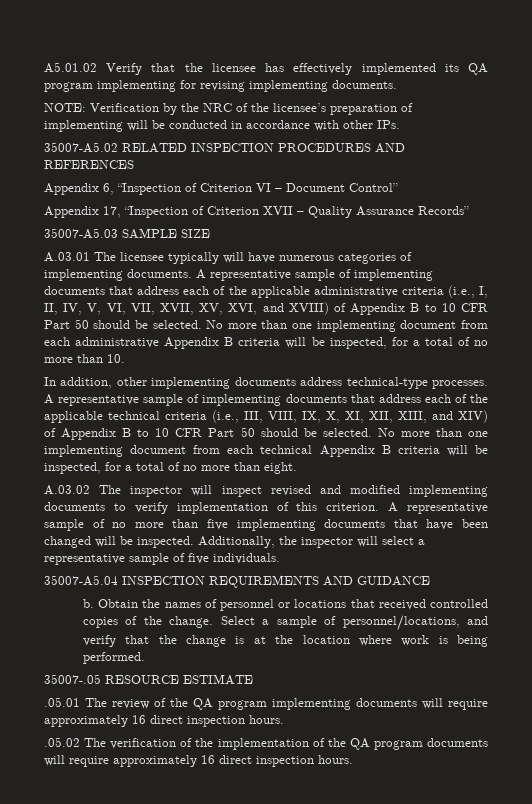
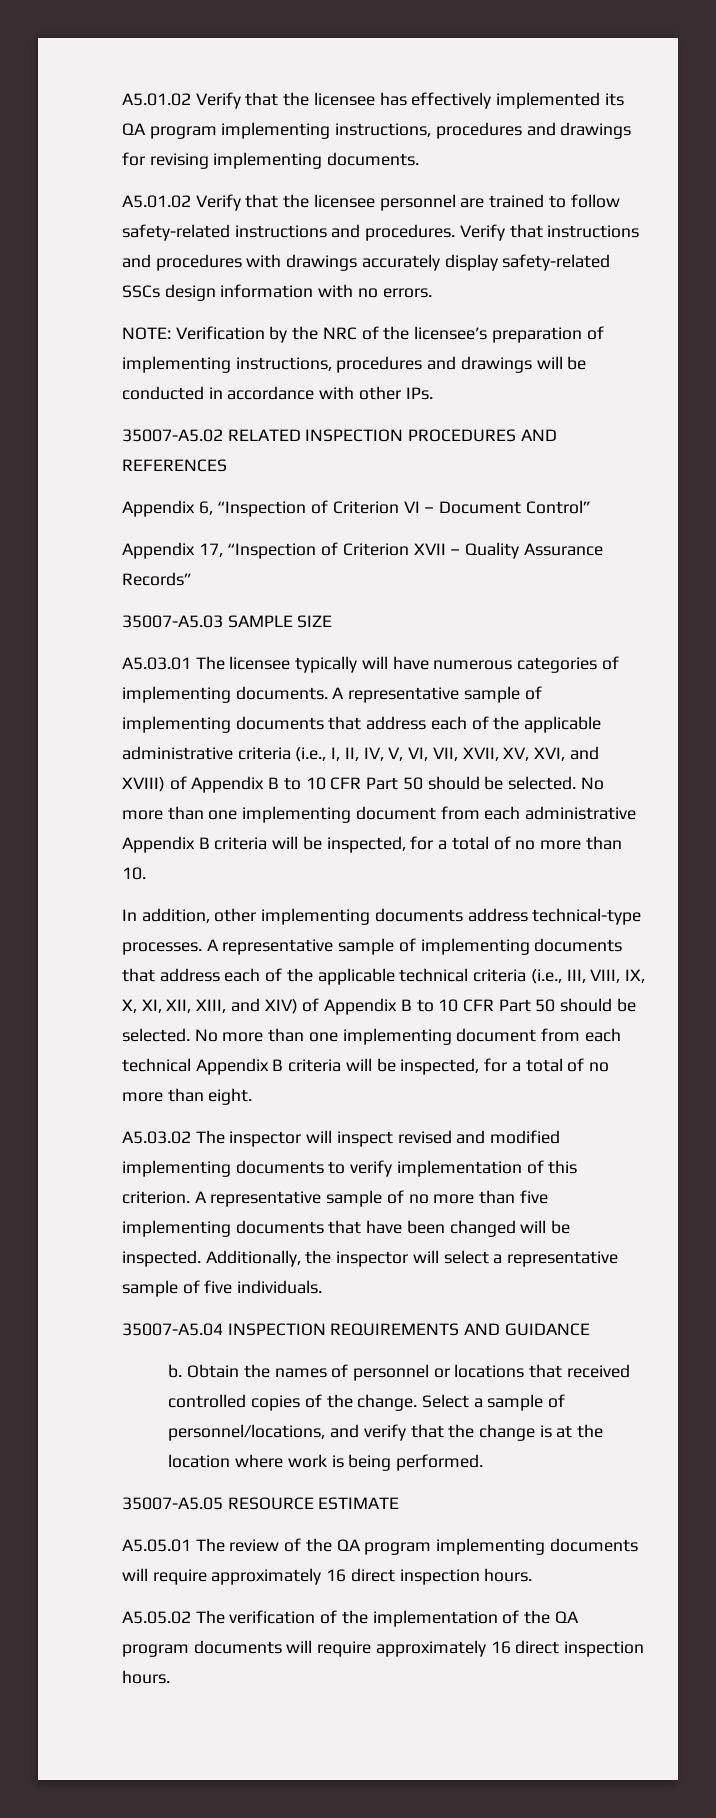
- A5.01.02 Verify that the licensee has effectively implemented its QA program implementing for revising implementing documents.
+ A5.01.02 Verify that the licensee has effectively implemented its QA program implementing instructions, procedures and drawings for revising implementing documents.
+ A5.01.02 Verify that the licensee personnel are trained to follow safety-related instructions and procedures. Verify that instructions and procedures with drawings accurately display safety-related SSCs design information with no errors.
- NOTE: Verification by the NRC of the licensee’s preparation of implementing will be conducted in accordance with other IPs.
+ NOTE: Verification by the NRC of the licensee’s preparation of implementing instructions, procedures and drawings will be conducted in accordance with other IPs.
- A.03.01 The licensee typically will have numerous categories of implementing documents.
+ A5.03.01 The licensee typically will have numerous categories of implementing documents.
- A.03.02 The inspector will inspect revised and modified implementing documents to verify implementation of this criterion.
+ A5.03.02 The inspector will inspect revised and modified implementing documents to verify implementation of this criterion.
- 35007-.05 RESOURCE ESTIMATE
+ 35007-A5.05 RESOURCE ESTIMATE
- .05.01 The review of the QA program implementing documents will require approximately 16 direct inspection hours.
+ A5.05.01 The review of the QA program implementing documents will require approximately 16 direct inspection hours.
- .05.02 The verification of the implementation of the QA program documents will require approximately 16 direct inspection hours.
+ A5.05.02 The verification of the implementation of the QA program documents will require approximately 16 direct inspection hours.

